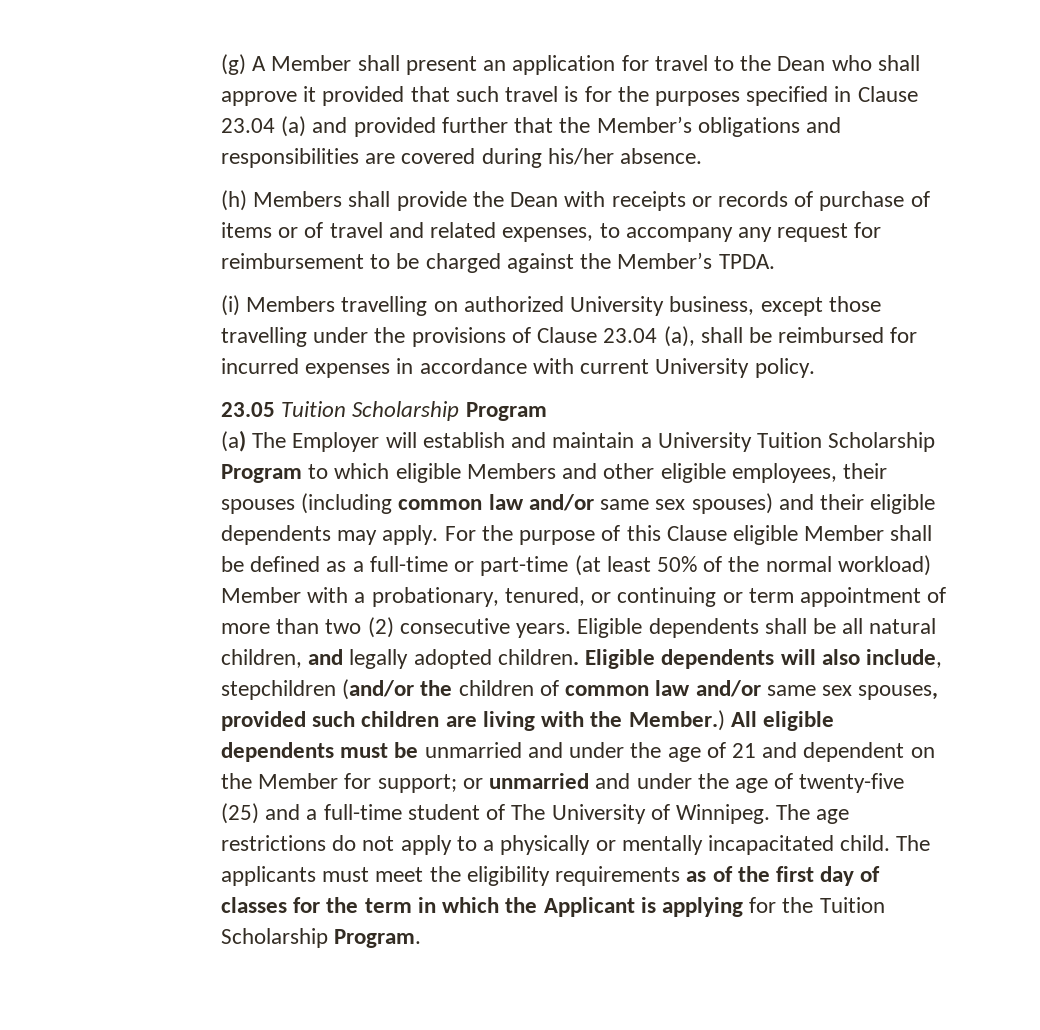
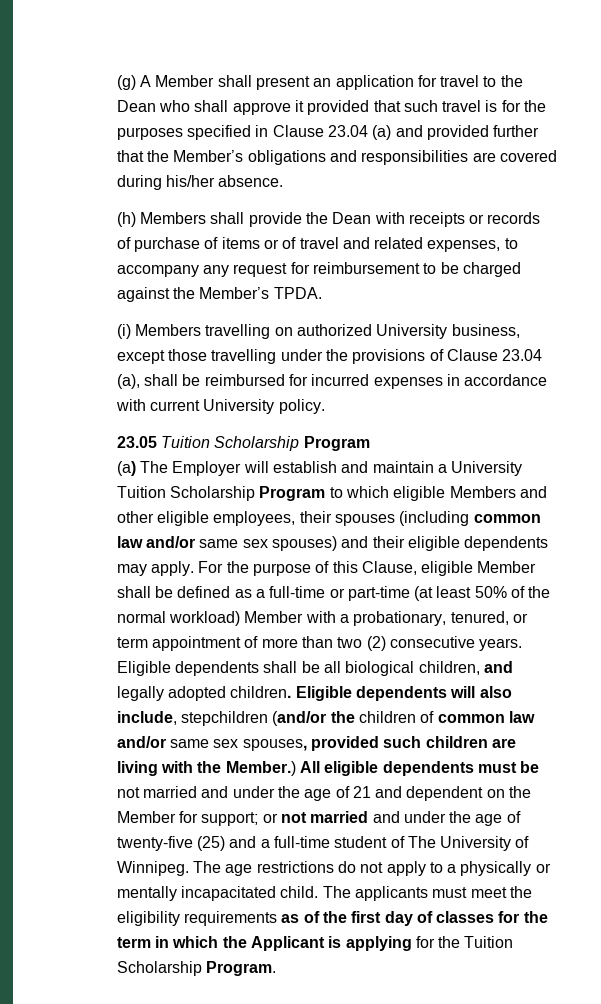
- For the purpose of this Clause eligible Member shall be defined as a full-time or part-time (at least 50% of the normal workload) Member with a probationary, tenured, or continuing or term appointment of more than two (2) consecutive years.
+ For the purpose of this Clause, eligible Member shall be defined as a full-time or part-time (at least 50% of the normal workload) Member with a probationary, tenured, or term appointment of more than two (2) consecutive years.
- Eligible dependents shall be all natural children, and legally adopted children.
+ Eligible dependents shall be all biological children, and legally adopted children.
- All eligible dependents must be unmarried and under the age of 21 and dependent on the Member for support; or unmarried and under the age of twenty-five (25) and a full-time student of The University of Winnipeg.
+ All eligible dependents must be not married and under the age of 21 and dependent on the Member for support; or not married and under the age of twenty-five (25) and a full-time student of The University of Winnipeg.

